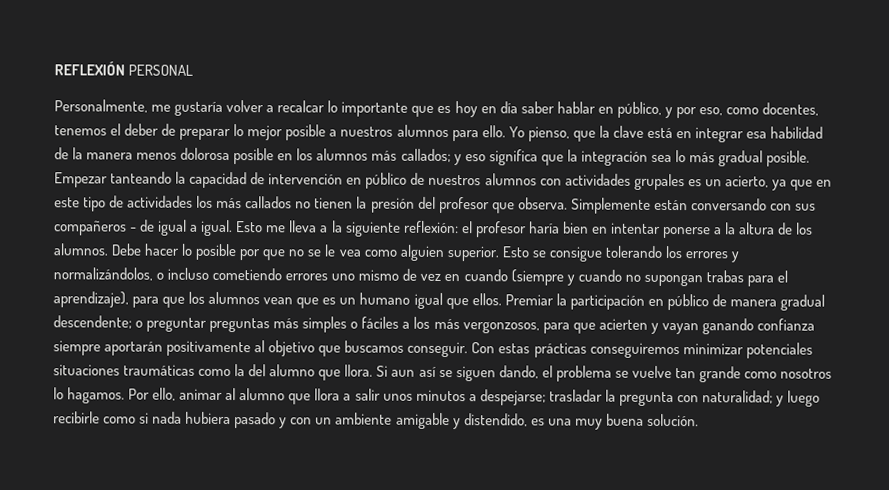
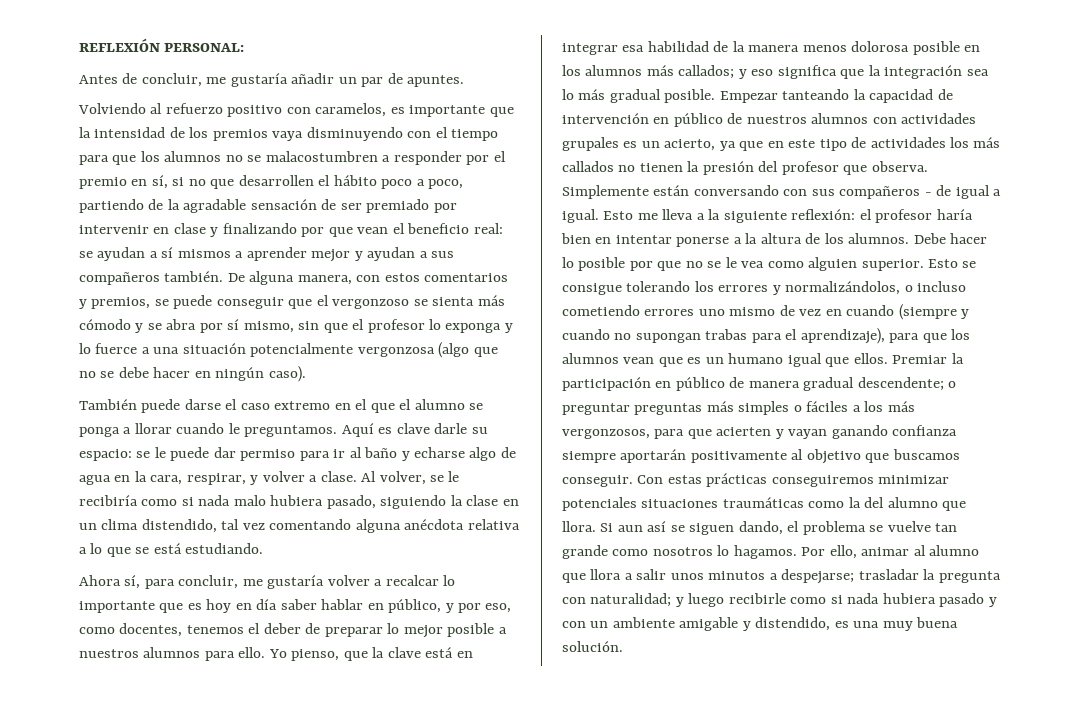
- REFLEXIÓN PERSONAL
- Personalmente, me gustaría volver a recalcar lo importante que es hoy en día saber hablar en público, y por eso, como docentes, tenemos el deber de preparar lo mejor posible a nuestros alumnos para ello.
+ REFLEXIÓN PERSONAL:
+ Antes de concluir, me gustaría añadir un par de apuntes.
+ Volviendo al refuerzo positivo con caramelos, es importante que la intensidad de los premios vaya disminuyendo con el tiempo para que los alumnos no se malacostumbren a responder por el premio en sí, si no que desarrollen el hábito poco a poco, partiendo de la agradable sensación de ser premiado por intervenir en clase y finalizando por que vean el beneficio real: se ayudan a sí mismos a aprender mejor y ayudan a sus compañeros también. De alguna manera, con estos comentarios y premios, se puede conseguir que el vergonzoso se sienta más cómodo y se abra por sí mismo, sin que el profesor lo exponga y lo fuerce a una situación potencialmente vergonzosa (algo que no se debe hacer en ningún caso).
+ También puede darse el caso extremo en el que el alumno se ponga a llorar cuando le preguntamos. Aquí es clave darle su espacio: se le puede dar permiso para ir al baño y echarse algo de agua en la cara, respirar, y volver a clase. Al volver, se le recibiría como si nada malo hubiera pasado, siguiendo la clase en un clima distendido, tal vez comentando alguna anécdota relativa a lo que se está estudiando.
+ Ahora sí, para concluir, me gustaría volver a recalcar lo importante que es hoy en día saber hablar en público, y por eso, como docentes, tenemos el deber de preparar lo mejor posible a nuestros alumnos para ello.

